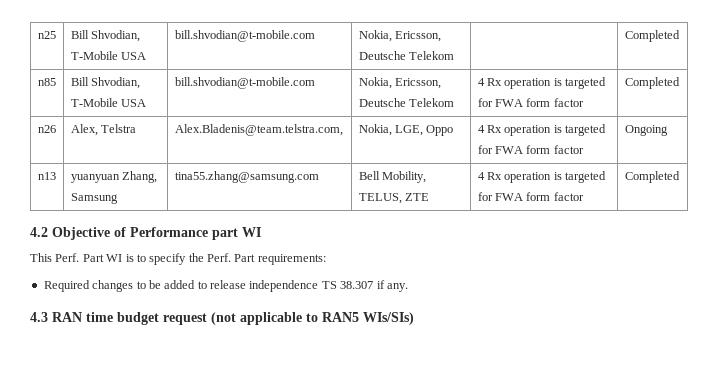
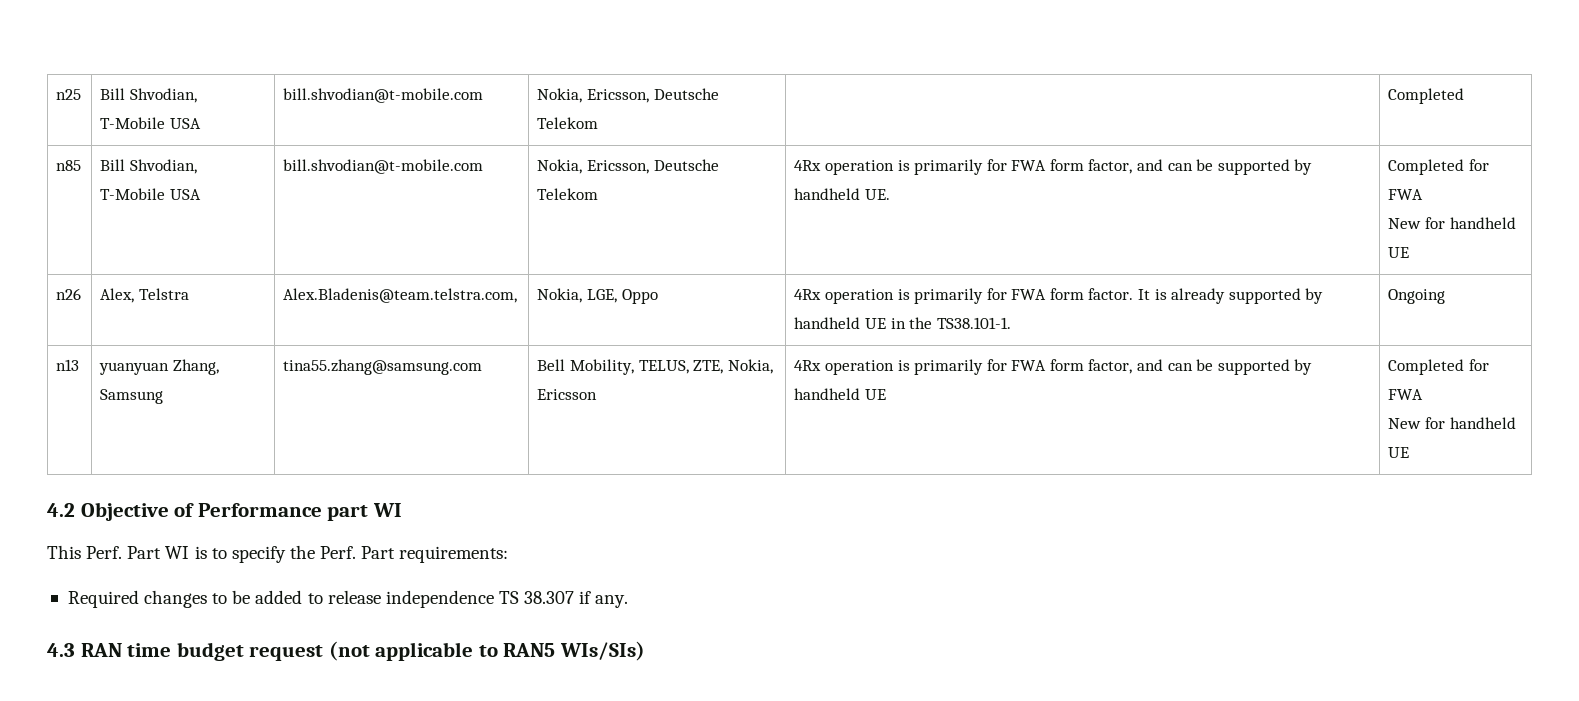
- n85 | Bill Shvodian, T-Mobile USA | bill.shvodian@t-mobile.com | Nokia, Ericsson, Deutsche Telekom | 4 Rx operation is targeted for FWA form factor | Completed
+ n85 | Bill Shvodian, T-Mobile USA | bill.shvodian@t-mobile.com | Nokia, Ericsson, Deutsche Telekom | 4Rx operation is primarily for FWA form factor, and can be supported by handheld UE. | Completed for FWA
+ New for handheld UE
- n26 | Alex, Telstra | Alex.Bladenis@team.telstra.com, | Nokia, LGE, Oppo | 4 Rx operation is targeted for FWA form factor | Ongoing
+ n26 | Alex, Telstra | Alex.Bladenis@team.telstra.com, | Nokia, LGE, Oppo | 4Rx operation is primarily for FWA form factor. It is already supported by handheld UE in the TS38.101-1. | Ongoing
- n13 | yuanyuan Zhang, Samsung | tina55.zhang@samsung.com | Bell Mobility, TELUS, ZTE | 4 Rx operation is targeted for FWA form factor | Completed
+ n13 | yuanyuan Zhang, Samsung | tina55.zhang@samsung.com | Bell Mobility, TELUS, ZTE, Nokia, Ericsson | 4Rx operation is primarily for FWA form factor, and can be supported by handheld UE | Completed for FWA
+ New for handheld UE

